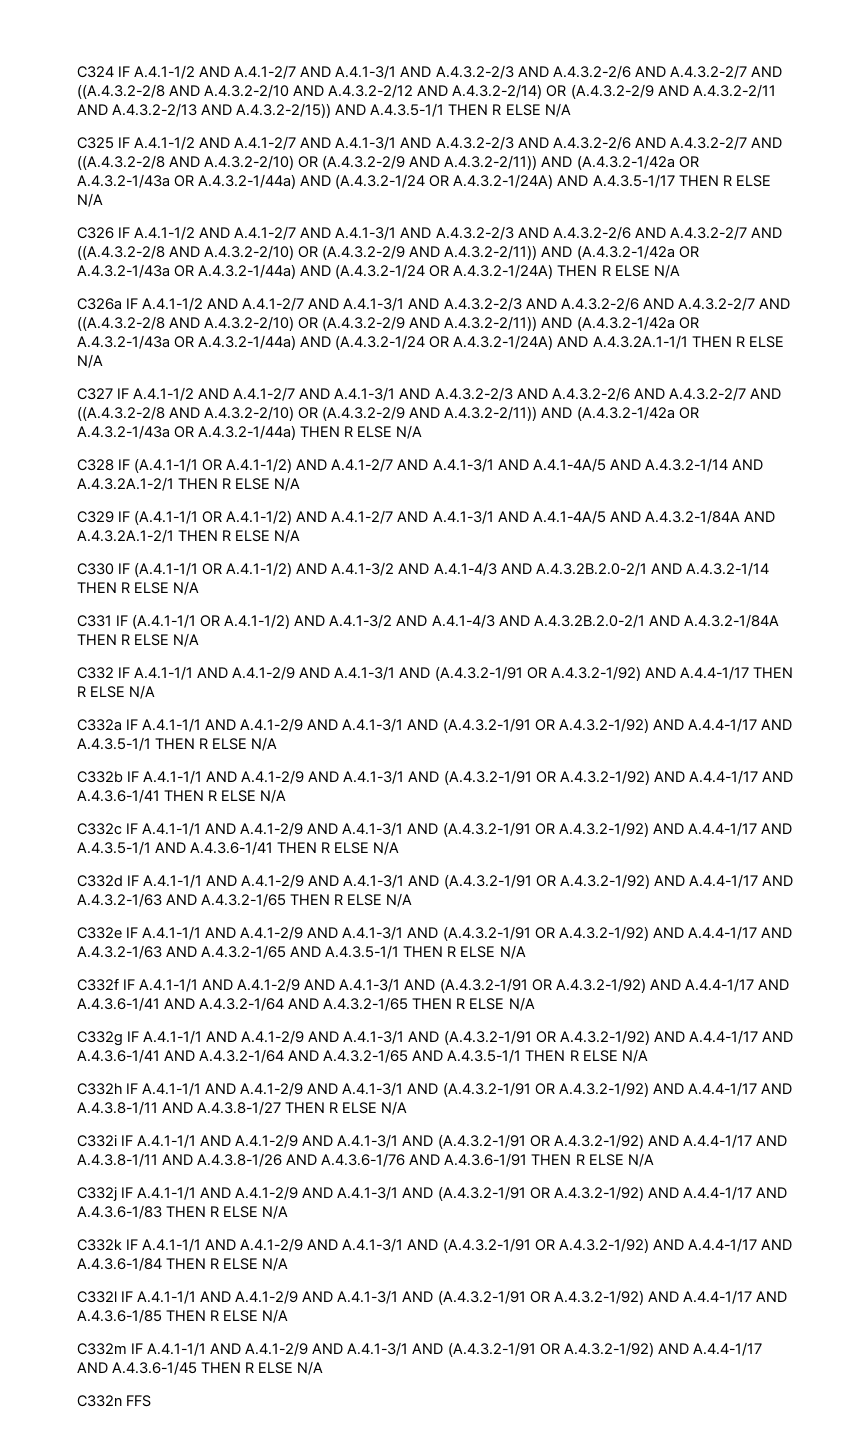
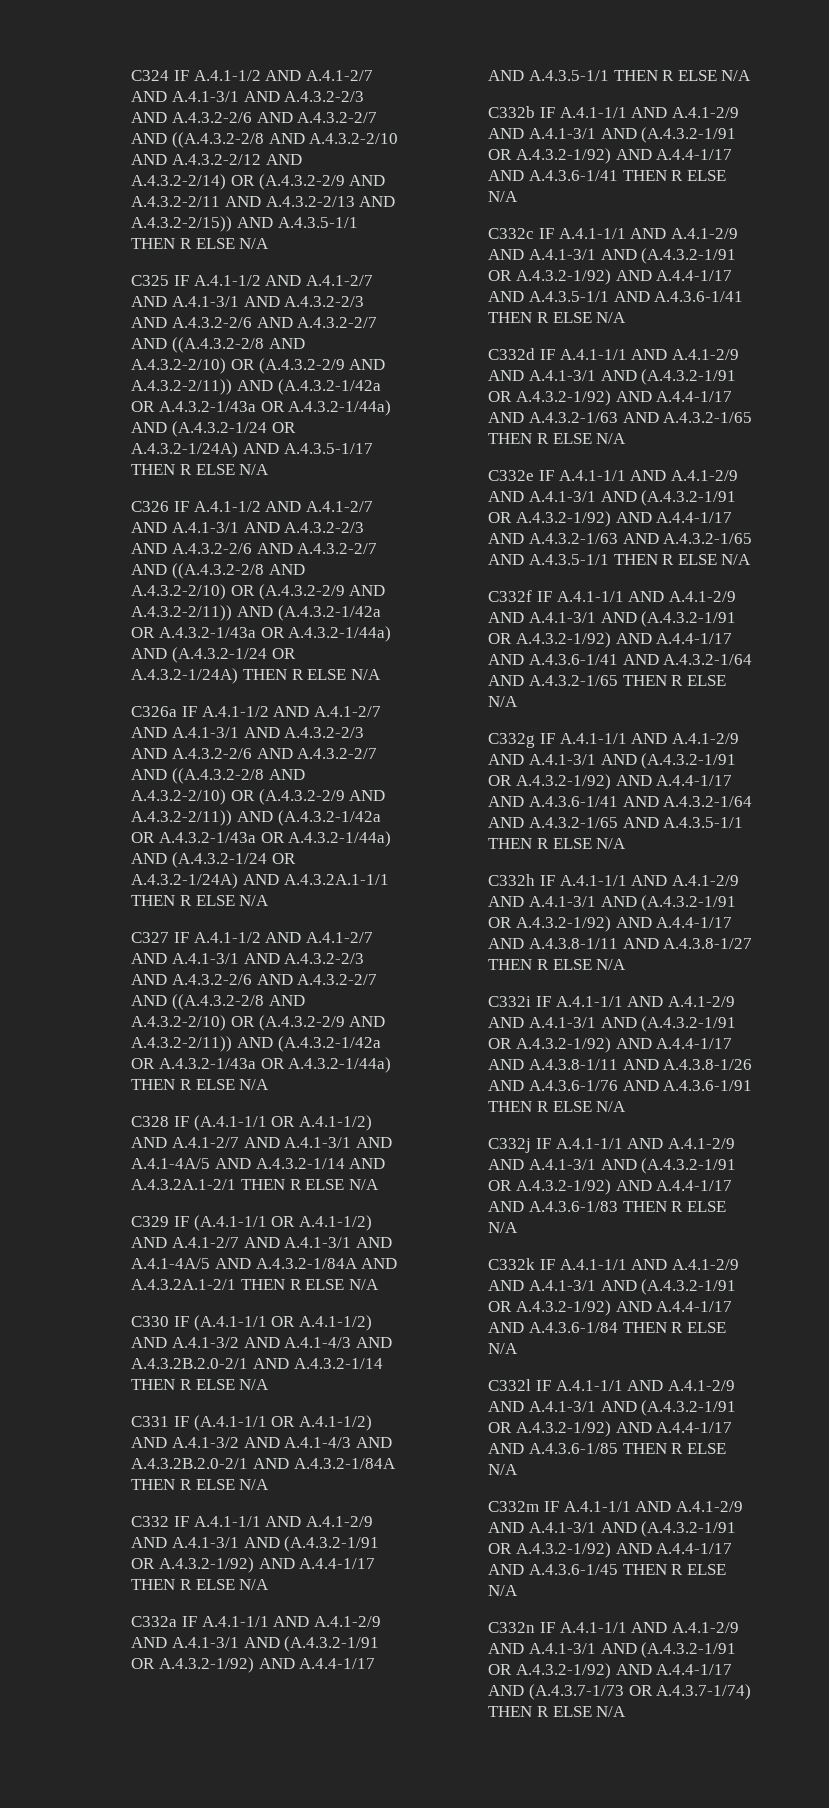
- C332n FFS
+ C332n IF A.4.1-1/1 AND A.4.1-2/9 AND A.4.1-3/1 AND (A.4.3.2-1/91 OR A.4.3.2-1/92) AND A.4.4-1/17 AND (A.4.3.7-1/73 OR A.4.3.7-1/74) THEN R ELSE N/A

